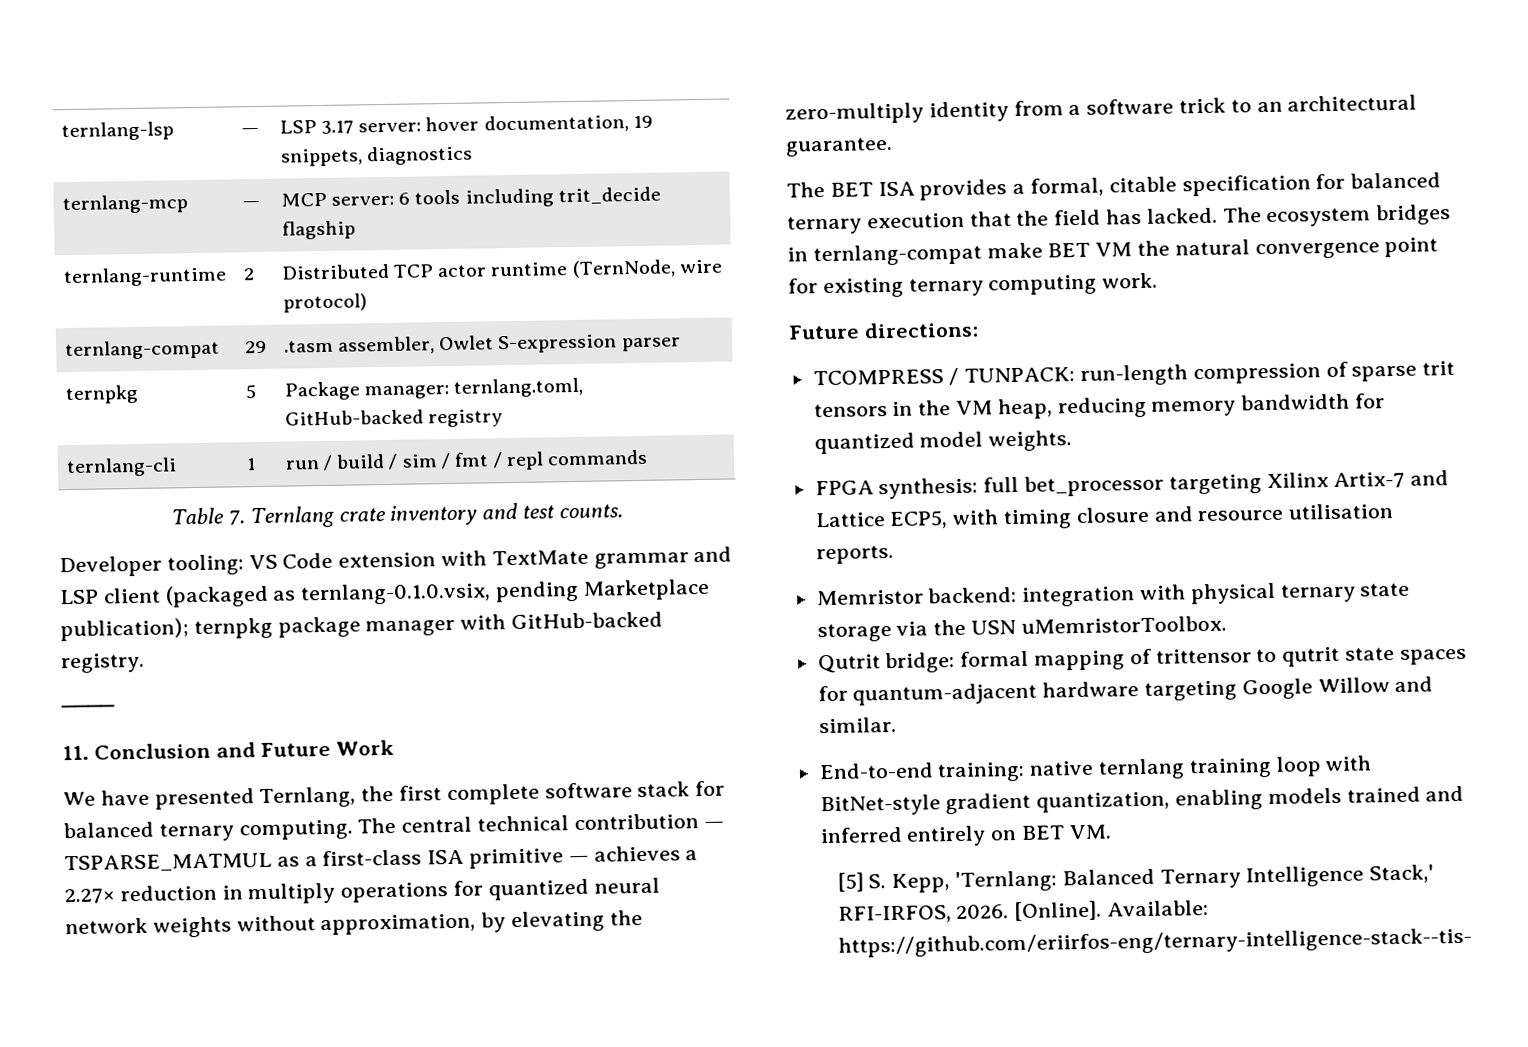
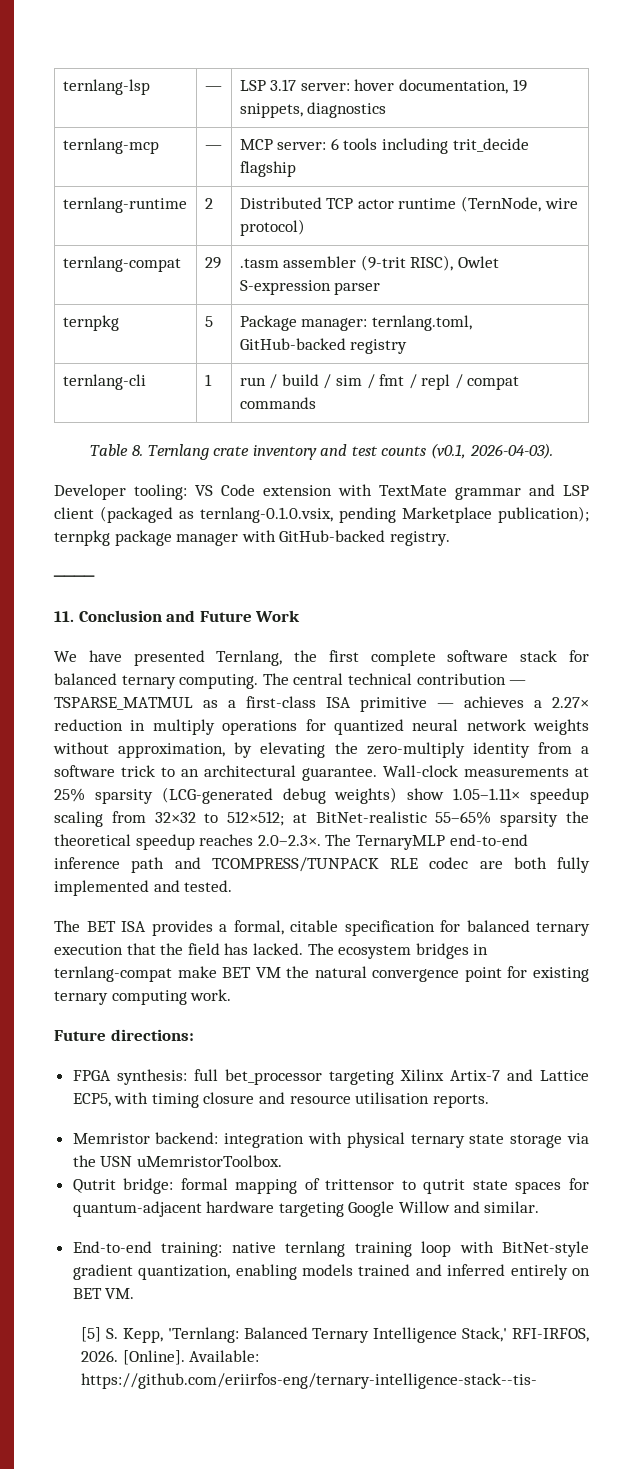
- ternlang-compat | 29 | .tasm assembler, Owlet S-expression parser
+ ternlang-compat | 29 | .tasm assembler (9-trit RISC), Owlet S-expression parser
- ternlang-cli | 1 | run / build / sim / fmt / repl commands
+ ternlang-cli | 1 | run / build / sim / fmt / repl / compat commands
- Table 7. Ternlang crate inventory and test counts.
+ Table 8. Ternlang crate inventory and test counts (v0.1, 2026-04-03).
+ Wall-clock measurements at 25% sparsity (LCG-generated debug weights) show 1.05–1.11× speedup scaling from 32×32 to 512×512; at BitNet-realistic 55–65% sparsity the theoretical speedup reaches 2.0–2.3×. The TernaryMLP end-to-end inference path and TCOMPRESS/TUNPACK RLE codec are both fully implemented and tested.
- TCOMPRESS / TUNPACK: run-length compression of sparse trit tensors in the VM heap, reducing memory bandwidth for quantized model weights.

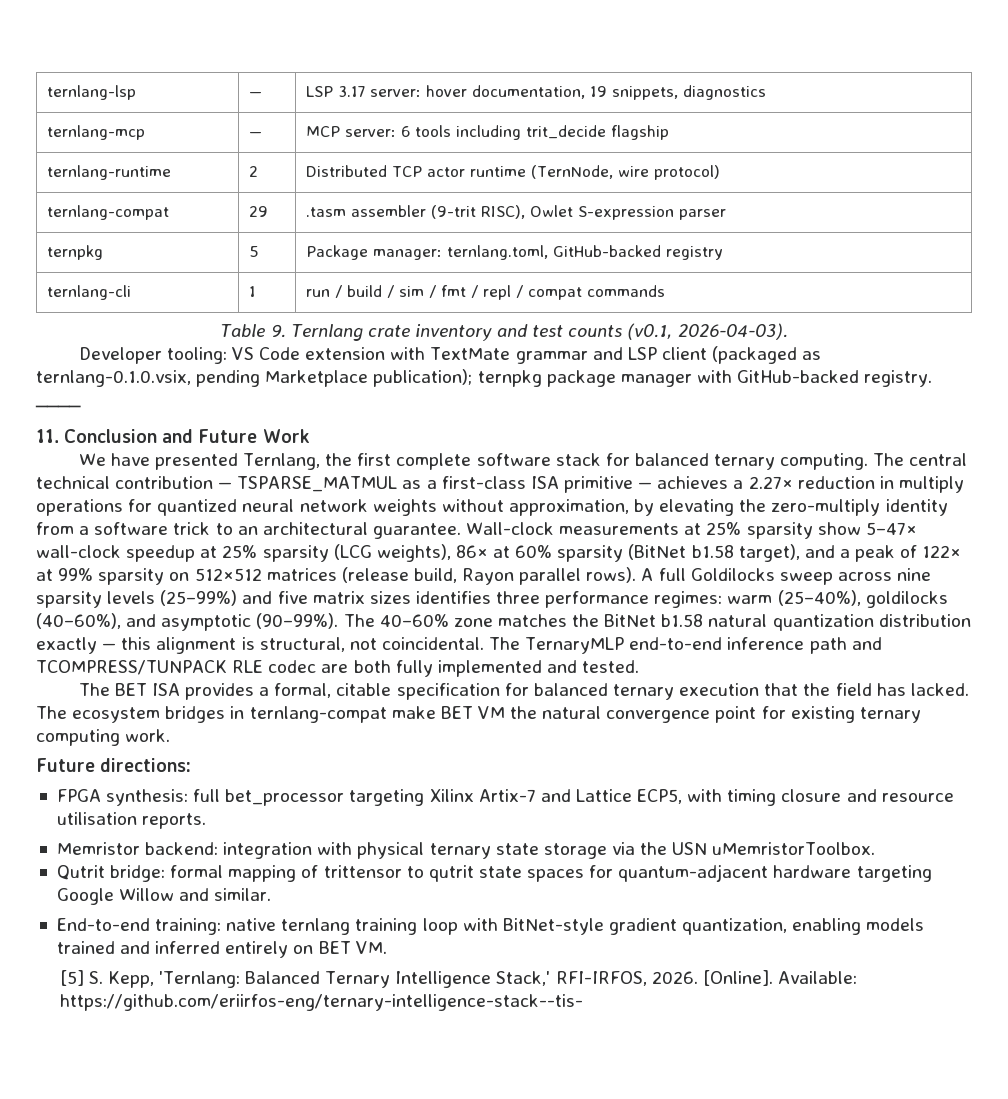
- Table 8. Ternlang crate inventory and test counts (v0.1, 2026-04-03).
+ Table 9. Ternlang crate inventory and test counts (v0.1, 2026-04-03).
- Wall-clock measurements at 25% sparsity (LCG-generated debug weights) show 1.05–1.11× speedup scaling from 32×32 to 512×512; at BitNet-realistic 55–65% sparsity the theoretical speedup reaches 2.0–2.3×. The TernaryMLP end-to-end inference path and TCOMPRESS/TUNPACK RLE codec are both fully implemented and tested.
+ Wall-clock measurements at 25% sparsity show 5–47× wall-clock speedup at 25% sparsity (LCG weights), 86× at 60% sparsity (BitNet b1.58 target), and a peak of 122× at 99% sparsity on 512×512 matrices (release build, Rayon parallel rows). A full Goldilocks sweep across nine sparsity levels (25–99%) and five matrix sizes identifies three performance regimes: warm (25–40%), goldilocks (40–60%), and asymptotic (90–99%). The 40–60% zone matches the BitNet b1.58 natural quantization distribution exactly — this alignment is structural, not coincidental. The TernaryMLP end-to-end inference path and TCOMPRESS/TUNPACK RLE codec are both fully implemented and tested.

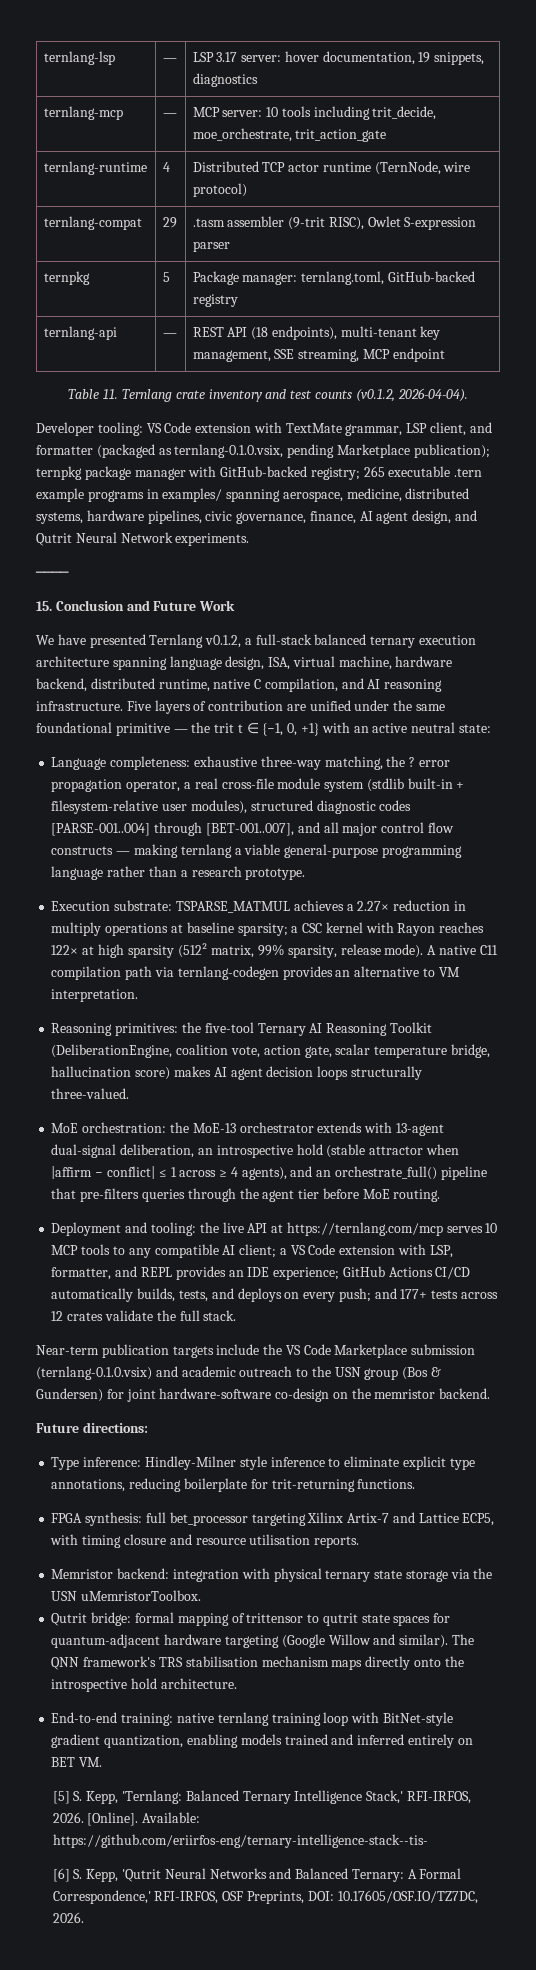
- ternlang-mcp | — | MCP server: 6 tools including trit_decide flagship
+ ternlang-mcp | — | MCP server: 10 tools including trit_decide, moe_orchestrate, trit_action_gate
- ternlang-runtime | 2 | Distributed TCP actor runtime (TernNode, wire protocol)
+ ternlang-runtime | 4 | Distributed TCP actor runtime (TernNode, wire protocol)
- ternlang-cli | 1 | run / build / sim / fmt / repl / compat commands
+ ternlang-api | — | REST API (18 endpoints), multi-tenant key management, SSE streaming, MCP endpoint
- Table 9. Ternlang crate inventory and test counts (v0.1, 2026-04-03).
+ Table 11. Ternlang crate inventory and test counts (v0.1.2, 2026-04-04).
- Developer tooling: VS Code extension with TextMate grammar and LSP client (packaged as ternlang-0.1.0.vsix, pending Marketplace publication); ternpkg package manager with GitHub-backed registry.
+ Developer tooling: VS Code extension with TextMate grammar, LSP client, and formatter (packaged as ternlang-0.1.0.vsix, pending Marketplace publication); ternpkg package manager with GitHub-backed registry; 265 executable .tern example programs in examples/ spanning aerospace, medicine, distributed systems, hardware pipelines, civic governance, finance, AI agent design, and Qutrit Neural Network experiments.
- 11. Conclusion and Future Work
+ 15. Conclusion and Future Work
- We have presented Ternlang, the first complete software stack for balanced ternary computing. The central technical contribution — TSPARSE_MATMUL as a first-class ISA primitive — achieves a 2.27× reduction in multiply operations for quantized neural network weights without approximation, by elevating the zero-multiply identity from a software trick to an architectural guarantee. Wall-clock measurements at 25% sparsity show 5–47× wall-clock speedup at 25% sparsity (LCG weights), 86× at 60% sparsity (BitNet b1.58 target), and a peak of 122× at 99% sparsity on 512×512 matrices (release build, Rayon parallel rows). A full Goldilocks sweep across nine sparsity levels (25–99%) and five matrix sizes identifies three performance regimes: warm (25–40%), goldilocks (40–60%), and asymptotic (90–99%). The 40–60% zone matches the BitNet b1.58 natural quantization distribution exactly — this alignment is structural, not coincidental. The TernaryMLP end-to-end inference path and TCOMPRESS/TUNPACK RLE codec are both fully implemented and tested.
- The BET ISA provides a formal, citable specification for balanced ternary execution that the field has lacked. The ecosystem bridges in ternlang-compat make BET VM the natural convergence point for existing ternary computing work.
+ We have presented Ternlang v0.1.2, a full-stack balanced ternary execution architecture spanning language design, ISA, virtual machine, hardware backend, distributed runtime, native C compilation, and AI reasoning infrastructure. Five layers of contribution are unified under the same foundational primitive — the trit t ∈ {−1, 0, +1} with an active neutral state:
+ Language completeness: exhaustive three-way matching, the ? error propagation operator, a real cross-file module system (stdlib built-in + filesystem-relative user modules), structured diagnostic codes [PARSE-001..004] through [BET-001..007], and all major control flow constructs — making ternlang a viable general-purpose programming language rather than a research prototype.
+ Execution substrate: TSPARSE_MATMUL achieves a 2.27× reduction in multiply operations at baseline sparsity; a CSC kernel with Rayon reaches 122× at high sparsity (512² matrix, 99% sparsity, release mode). A native C11 compilation path via ternlang-codegen provides an alternative to VM interpretation.
+ Reasoning primitives: the five-tool Ternary AI Reasoning Toolkit (DeliberationEngine, coalition vote, action gate, scalar temperature bridge, hallucination score) makes AI agent decision loops structurally three-valued.
+ MoE orchestration: the MoE-13 orchestrator extends with 13-agent dual-signal deliberation, an introspective hold (stable attractor when |affirm − conflict| ≤ 1 across ≥ 4 agents), and an orchestrate_full() pipeline that pre-filters queries through the agent tier before MoE routing.
+ Deployment and tooling: the live API at https://ternlang.com/mcp serves 10 MCP tools to any compatible AI client; a VS Code extension with LSP, formatter, and REPL provides an IDE experience; GitHub Actions CI/CD automatically builds, tests, and deploys on every push; and 177+ tests across 12 crates validate the full stack.
+ Near-term publication targets include the VS Code Marketplace submission (ternlang-0.1.0.vsix) and academic outreach to the USN group (Bos & Gundersen) for joint hardware-software co-design on the memristor backend.
  Future directions:
+ Type inference: Hindley-Milner style inference to eliminate explicit type annotations, reducing boilerplate for trit-returning functions.
- Qutrit bridge: formal mapping of trittensor to qutrit state spaces for quantum-adjacent hardware targeting Google Willow and similar.
+ Qutrit bridge: formal mapping of trittensor to qutrit state spaces for quantum-adjacent hardware targeting (Google Willow and similar). The QNN framework's TRS stabilisation mechanism maps directly onto the introspective hold architecture.
+ [6] S. Kepp, 'Qutrit Neural Networks and Balanced Ternary: A Formal Correspondence,' RFI-IRFOS, OSF Preprints, DOI: 10.17605/OSF.IO/TZ7DC, 2026.

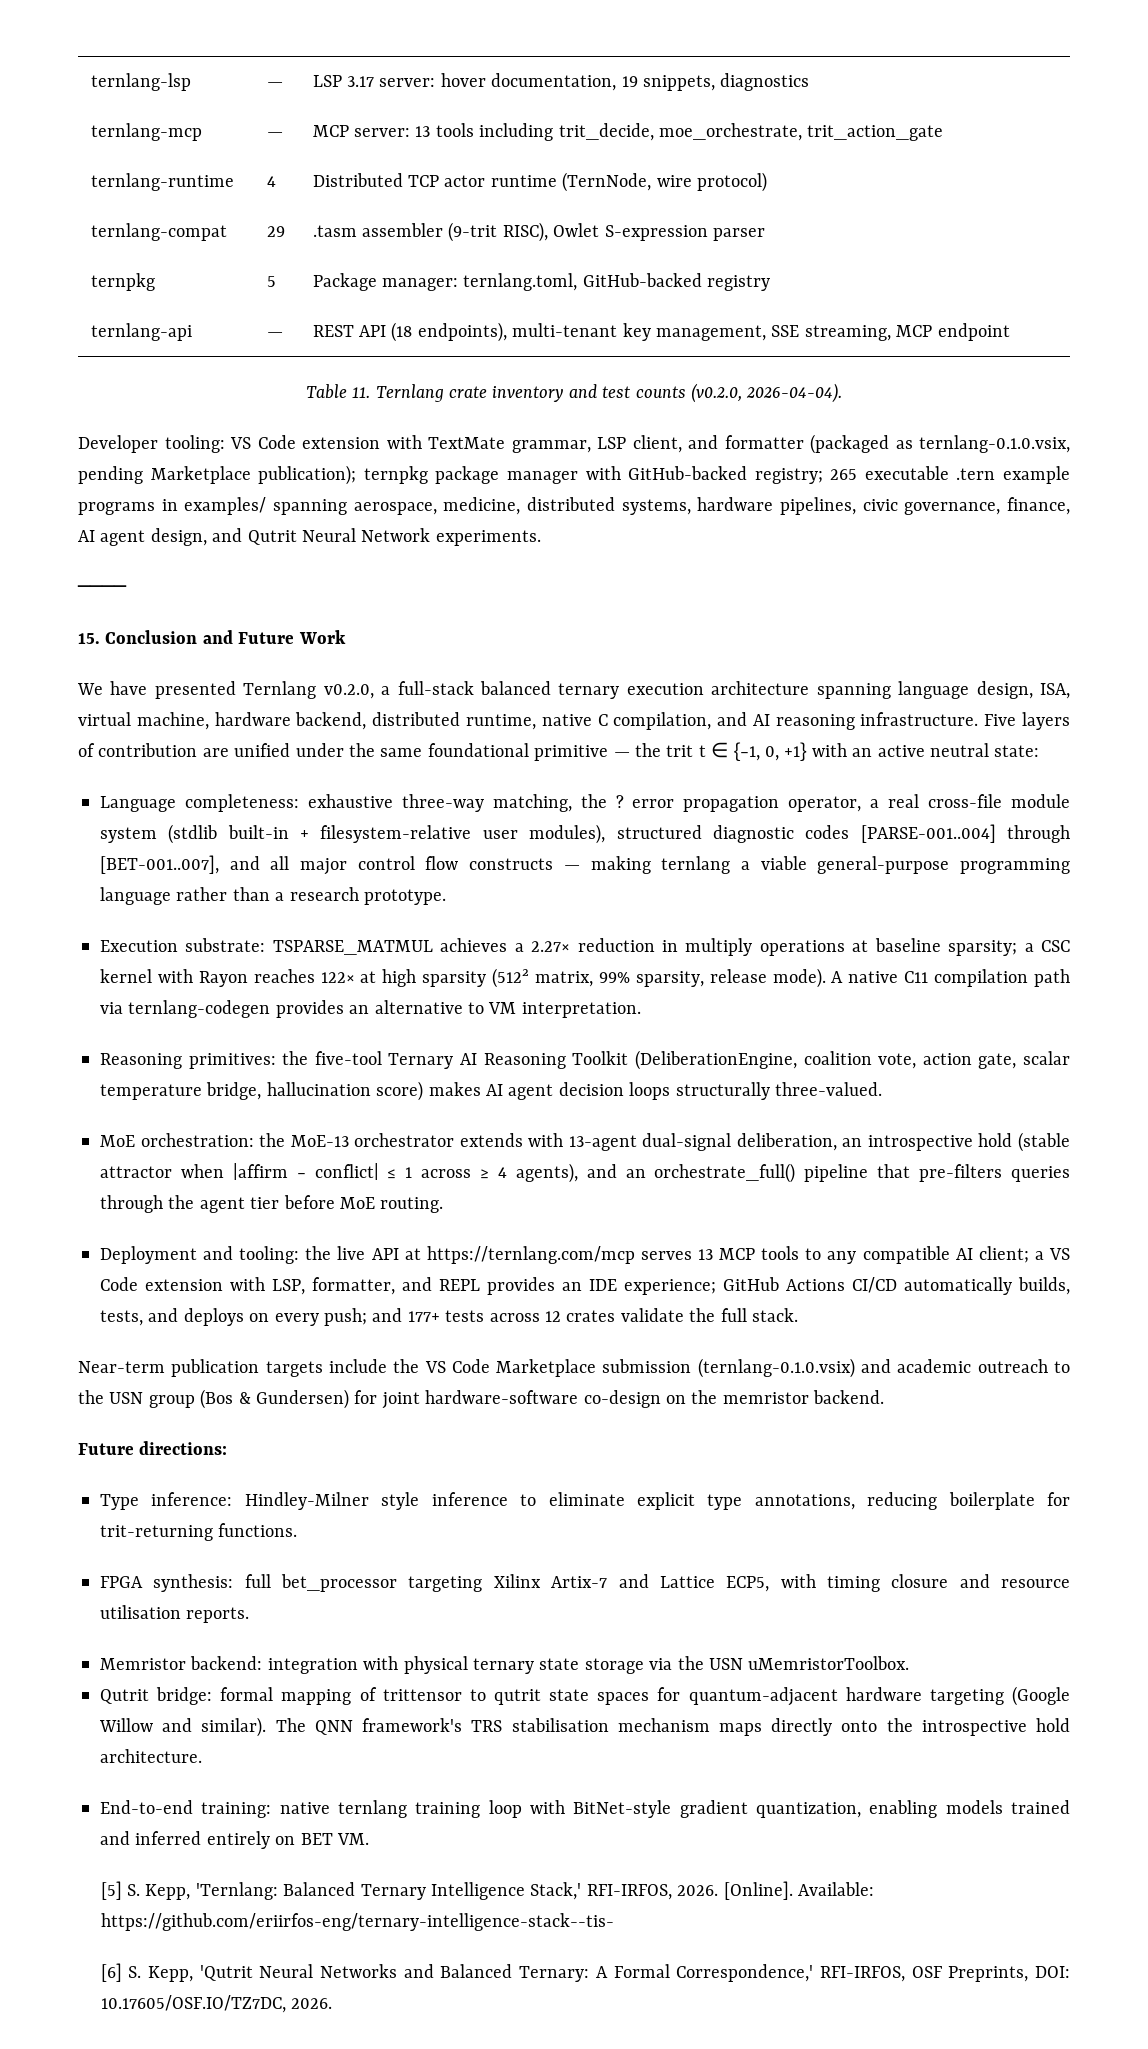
- ternlang-mcp | — | MCP server: 10 tools including trit_decide, moe_orchestrate, trit_action_gate
+ ternlang-mcp | — | MCP server: 13 tools including trit_decide, moe_orchestrate, trit_action_gate
- Table 11. Ternlang crate inventory and test counts (v0.1.2, 2026-04-04).
+ Table 11. Ternlang crate inventory and test counts (v0.2.0, 2026-04-04).
- We have presented Ternlang v0.1.2, a full-stack balanced ternary execution architecture spanning language design, ISA, virtual machine, hardware backend, distributed runtime, native C compilation, and AI reasoning infrastructure.
+ We have presented Ternlang v0.2.0, a full-stack balanced ternary execution architecture spanning language design, ISA, virtual machine, hardware backend, distributed runtime, native C compilation, and AI reasoning infrastructure.
- Deployment and tooling: the live API at https://ternlang.com/mcp serves 10 MCP tools to any compatible AI client; a VS Code extension with LSP, formatter, and REPL provides an IDE experience; GitHub Actions CI/CD automatically builds, tests, and deploys on every push; and 177+ tests across 12 crates validate the full stack.
+ Deployment and tooling: the live API at https://ternlang.com/mcp serves 13 MCP tools to any compatible AI client; a VS Code extension with LSP, formatter, and REPL provides an IDE experience; GitHub Actions CI/CD automatically builds, tests, and deploys on every push; and 177+ tests across 12 crates validate the full stack.

